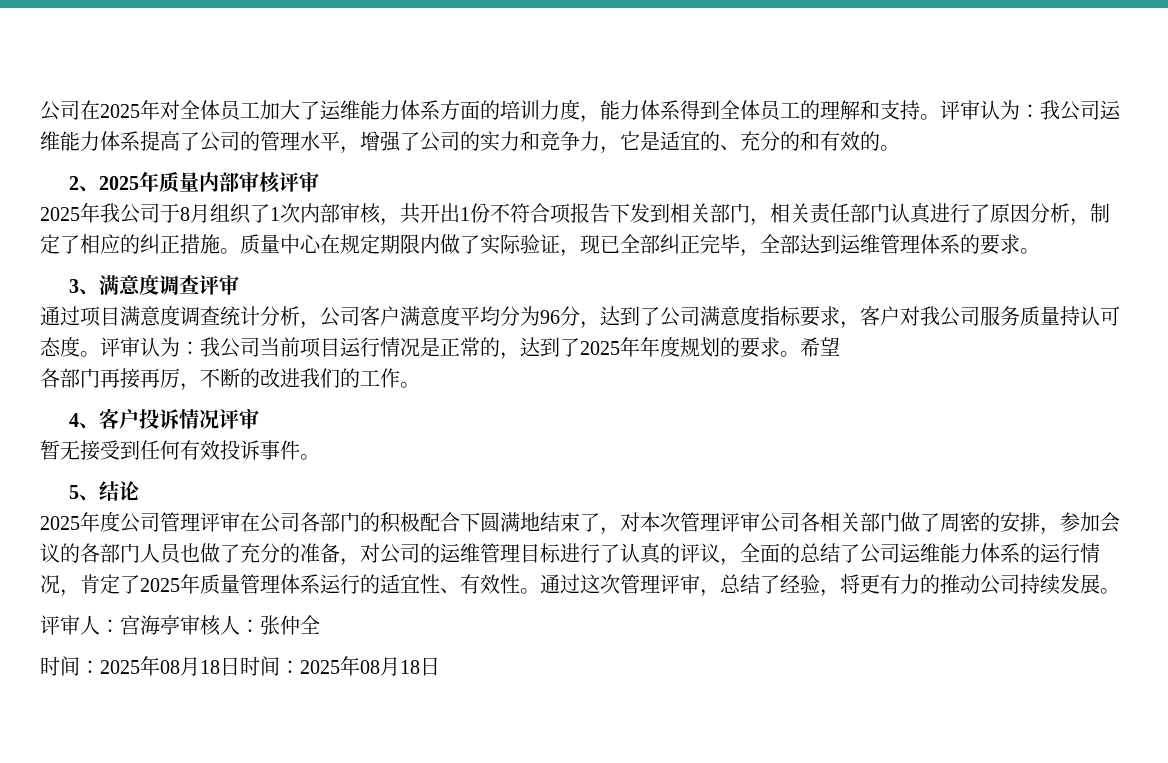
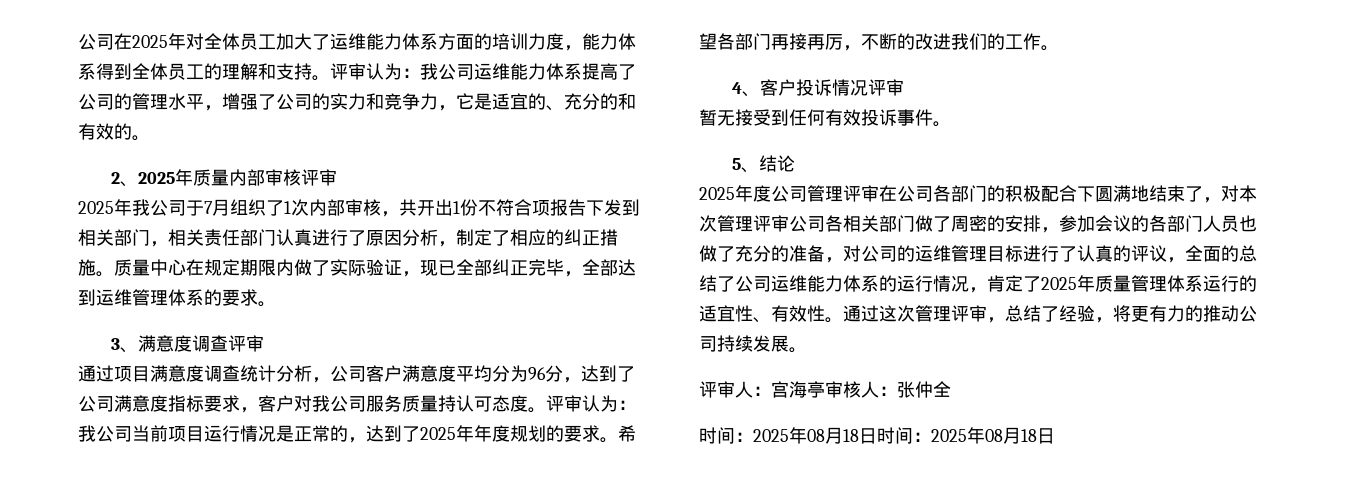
- 2025年我公司于8月组织了1次内部审核，共开出1份不符合项报告下发到相关部门，相关责任部门认真进行了原因分析，制定了相应的纠正措施。
+ 2025年我公司于7月组织了1次内部审核，共开出1份不符合项报告下发到相关部门，相关责任部门认真进行了原因分析，制定了相应的纠正措施。
- 希望
- 各部门再接再厉，不断的改进我们的工作。
+ 希望各部门再接再厉，不断的改进我们的工作。

